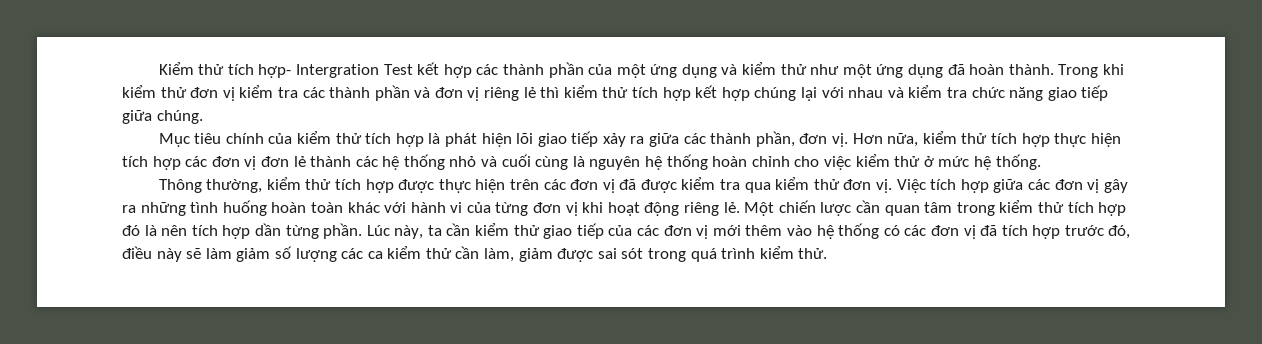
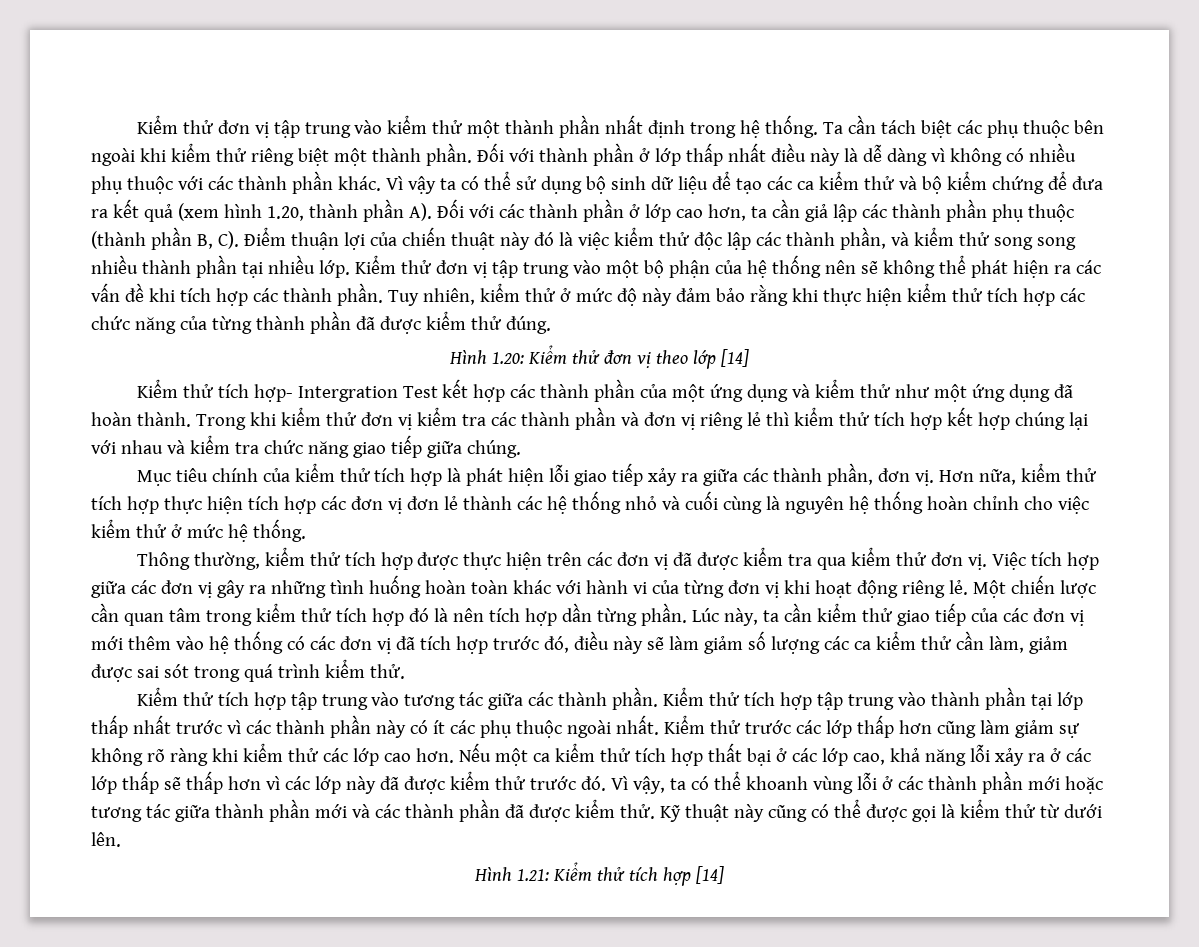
+ Kiểm thử đơn vị tập trung vào kiểm thử một thành phần nhất định trong hệ thống. Ta cần tách biệt các phụ thuộc bên ngoài khi kiểm thử riêng biệt một thành phần. Đối với thành phần ở lớp thấp nhất điều này là dễ dàng vì không có nhiều phụ thuộc với các thành phần khác. Vì vậy ta có thể sử dụng bộ sinh dữ liệu để tạo các ca kiểm thử và bộ kiểm chứng để đưa ra kết quả (xem hình 1.20, thành phần A). Đối với các thành phần ở lớp cao hơn, ta cần giả lập các thành phần phụ thuộc (thành phần B, C). Điểm thuận lợi của chiến thuật này đó là việc kiểm thử độc lập các thành phần, và kiểm thử song song nhiều thành phần tại nhiều lớp. Kiểm thử đơn vị tập trung vào một bộ phận của hệ thống nên sẽ không thể phát hiện ra các vấn đề khi tích hợp các thành phần. Tuy nhiên, kiểm thử ở mức độ này đảm bảo rằng khi thực hiện kiểm thử tích hợp các chức năng của từng thành phần đã được kiểm thử đúng.
+ Hình 1.20: Kiểm thử đơn vị theo lớp [14]
- Mục tiêu chính của kiểm thử tích hợp là phát hiện lõi giao tiếp xảy ra giữa các thành phần, đơn vị.
+ Mục tiêu chính của kiểm thử tích hợp là phát hiện lỗi giao tiếp xảy ra giữa các thành phần, đơn vị.
+ Kiểm thử tích hợp tập trung vào tương tác giữa các thành phần. Kiểm thử tích hợp tập trung vào thành phần tại lớp thấp nhất trước vì các thành phần này có ít các phụ thuộc ngoài nhất. Kiểm thử trước các lớp thấp hơn cũng làm giảm sự không rõ ràng khi kiểm thử các lớp cao hơn. Nếu một ca kiểm thử tích hợp thất bại ở các lớp cao, khả năng lỗi xảy ra ở các lớp thấp sẽ thấp hơn vì các lớp này đã được kiểm thử trước đó. Vì vậy, ta có thể khoanh vùng lỗi ở các thành phần mới hoặc tương tác giữa thành phần mới và các thành phần đã được kiểm thử. Kỹ thuật này cũng có thể được gọi là kiểm thử từ dưới lên.
+ Hình 1.21: Kiểm thử tích hợp [14]

